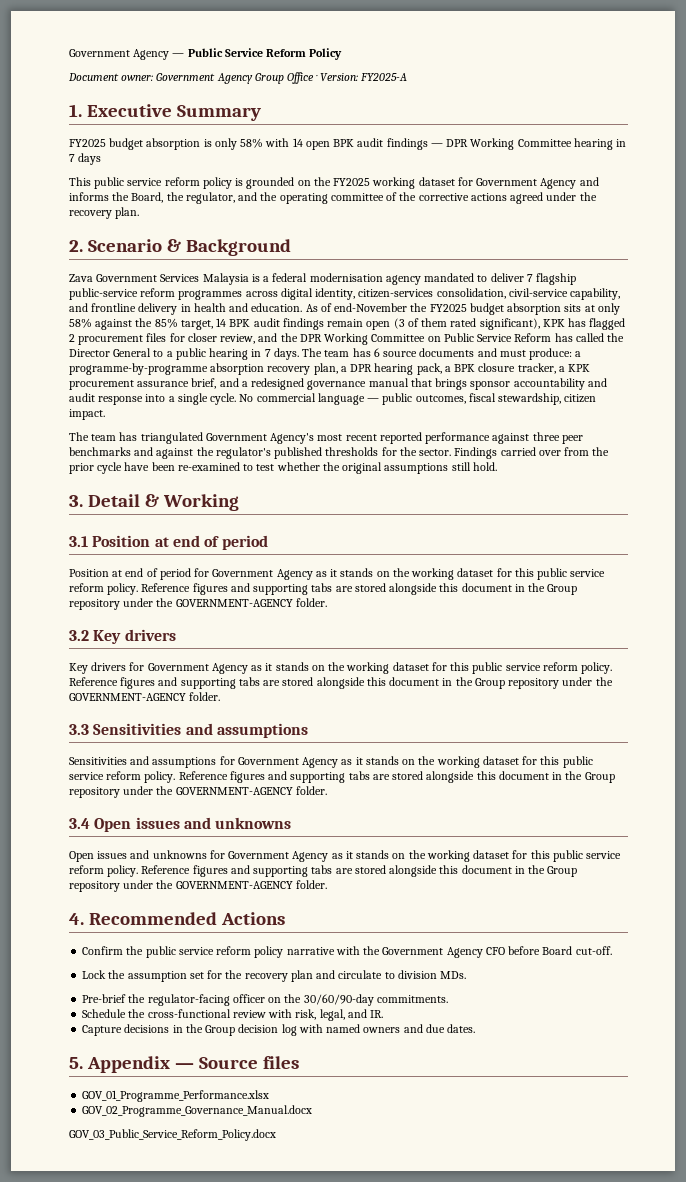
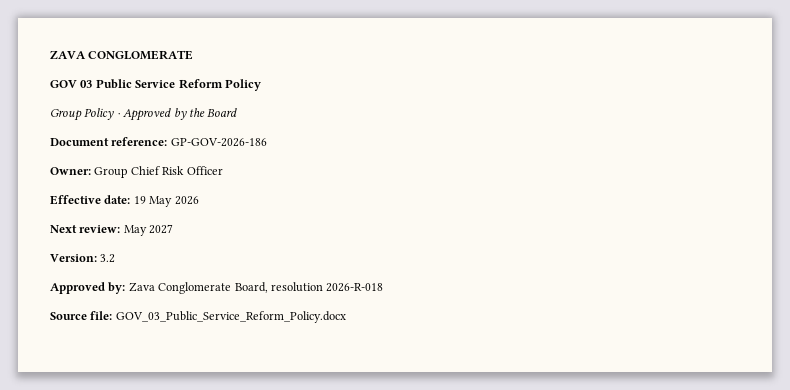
- Government Agency — Public Service Reform Policy
+ ZAVA CONGLOMERATE
+ GOV 03 Public Service Reform Policy
- Document owner: Government Agency Group Office · Version: FY2025-A
- 1. Executive Summary
- FY2025 budget absorption is only 58% with 14 open BPK audit findings — DPR Working Committee hearing in 7 days
- This public service reform policy is grounded on the FY2025 working dataset for Government Agency and informs the Board, the regulator, and the operating committee of the corrective actions agreed under the recovery plan.
- 2. Scenario & Background
- Zava Government Services Malaysia is a federal modernisation agency mandated to deliver 7 flagship public-service reform programmes across digital identity, citizen-services consolidation, civil-service capability, and frontline delivery in health and education. As of end-November the FY2025 budget absorption sits at only 58% against the 85% target, 14 BPK audit findings remain open (3 of them rated significant), KPK has flagged 2 procurement files for closer review, and the DPR Working Committee on Public Service Reform has called the Director General to a public hearing in 7 days. The team has 6 source documents and must produce: a programme-by-programme absorption recovery plan, a DPR hearing pack, a BPK closure tracker, a KPK procurement assurance brief, and a redesigned governance manual that brings sponsor accountability and audit response into a single cycle. No commercial language — public outcomes, fiscal stewardship, citizen impact.
- The team has triangulated Government Agency's most recent reported performance against three peer benchmarks and against the regulator's published thresholds for the sector. Findings carried over from the prior cycle have been re-examined to test whether the original assumptions still hold.
- 3. Detail & Working
- 3.1 Position at end of period
- Position at end of period for Government Agency as it stands on the working dataset for this public service reform policy. Reference figures and supporting tabs are stored alongside this document in the Group repository under the GOVERNMENT-AGENCY folder.
- 3.2 Key drivers
- Key drivers for Government Agency as it stands on the working dataset for this public service reform policy. Reference figures and supporting tabs are stored alongside this document in the Group repository under the GOVERNMENT-AGENCY folder.
- 3.3 Sensitivities and assumptions
- Sensitivities and assumptions for Government Agency as it stands on the working dataset for this public service reform policy. Reference figures and supporting tabs are stored alongside this document in the Group repository under the GOVERNMENT-AGENCY folder.
- 3.4 Open issues and unknowns
- Open issues and unknowns for Government Agency as it stands on the working dataset for this public service reform policy. Reference figures and supporting tabs are stored alongside this document in the Group repository under the GOVERNMENT-AGENCY folder.
- 4. Recommended Actions
- Confirm the public service reform policy narrative with the Government Agency CFO before Board cut-off.
- Lock the assumption set for the recovery plan and circulate to division MDs.
- Pre-brief the regulator-facing officer on the 30/60/90-day commitments.
- Schedule the cross-functional review with risk, legal, and IR.
- Capture decisions in the Group decision log with named owners and due dates.
- 5. Appendix — Source files
- GOV_01_Programme_Performance.xlsx
- GOV_02_Programme_Governance_Manual.docx
- GOV_03_Public_Service_Reform_Policy.docx
+ Group Policy · Approved by the Board
+ Document reference: GP-GOV-2026-186
+ Owner: Group Chief Risk Officer
+ Effective date: 19 May 2026
+ Next review: May 2027
+ Version: 3.2
+ Approved by: Zava Conglomerate Board, resolution 2026-R-018
+ Source file: GOV_03_Public_Service_Reform_Policy.docx

